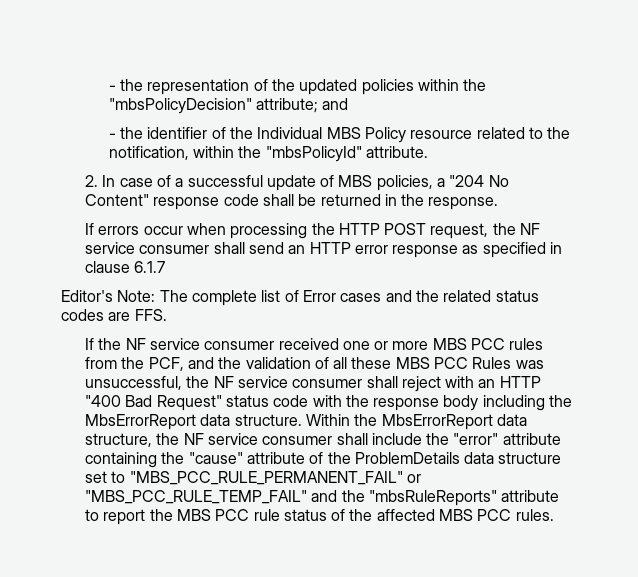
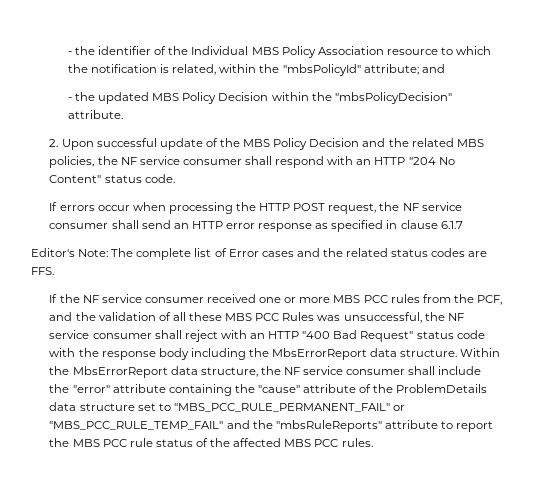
- - the representation of the updated policies within the "mbsPolicyDecision" attribute; and
- - the identifier of the Individual MBS Policy resource related to the notification, within the "mbsPolicyId" attribute.
- 2. In case of a successful update of MBS policies, a "204 No Content" response code shall be returned in the response.
+ - the identifier of the Individual MBS Policy Association resource to which the notification is related, within the "mbsPolicyId" attribute; and
+ - the updated MBS Policy Decision within the "mbsPolicyDecision" attribute.
+ 2. Upon successful update of the MBS Policy Decision and the related MBS policies, the NF service consumer shall respond with an HTTP "204 No Content" status code.

